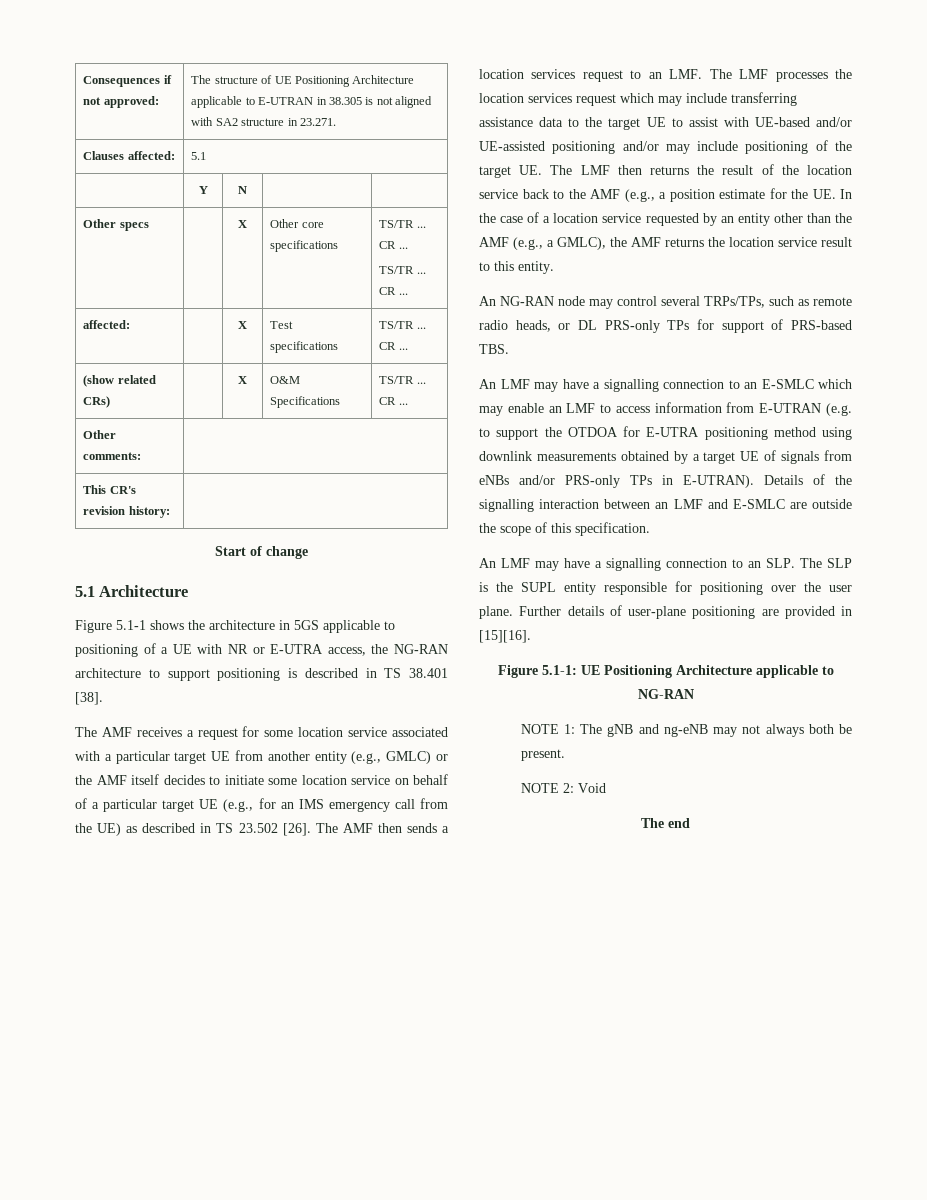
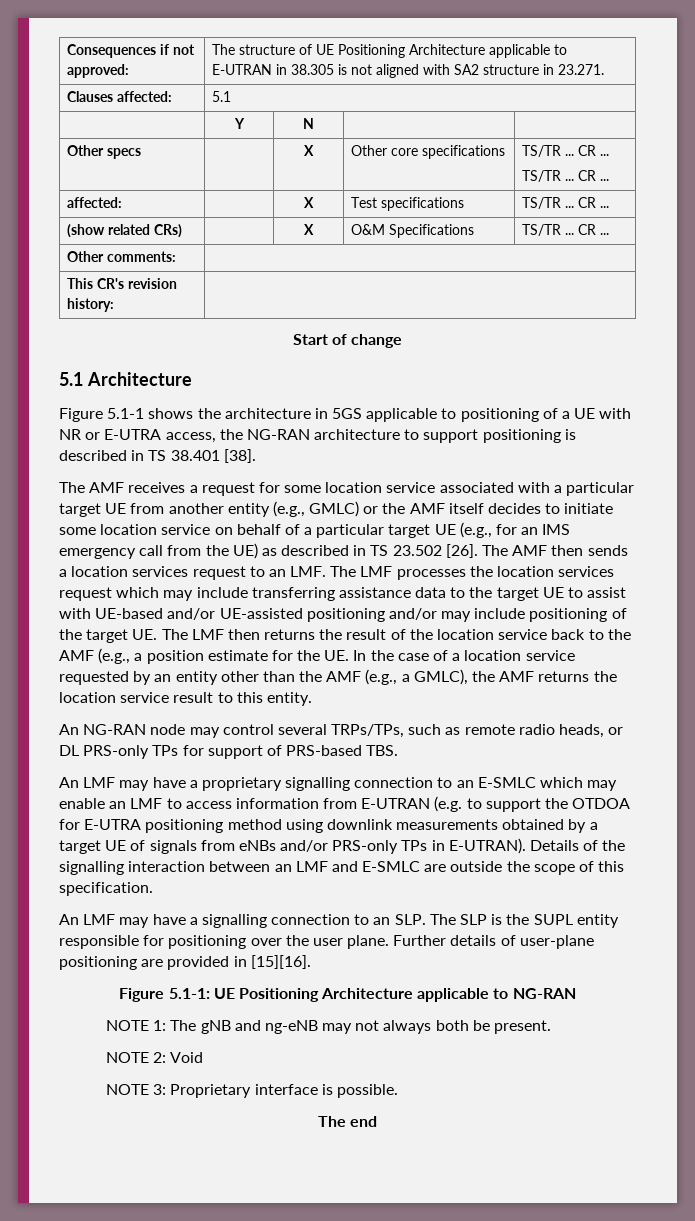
- An LMF may have a signalling connection to an E-SMLC which may enable an LMF to access information from E-UTRAN (e.g. to support the OTDOA for E-UTRA positioning method using downlink measurements obtained by a target UE of signals from eNBs and/or PRS-only TPs in E-UTRAN).
+ An LMF may have a proprietary signalling connection to an E-SMLC which may enable an LMF to access information from E-UTRAN (e.g. to support the OTDOA for E-UTRA positioning method using downlink measurements obtained by a target UE of signals from eNBs and/or PRS-only TPs in E-UTRAN).
+ NOTE 3: Proprietary interface is possible.

